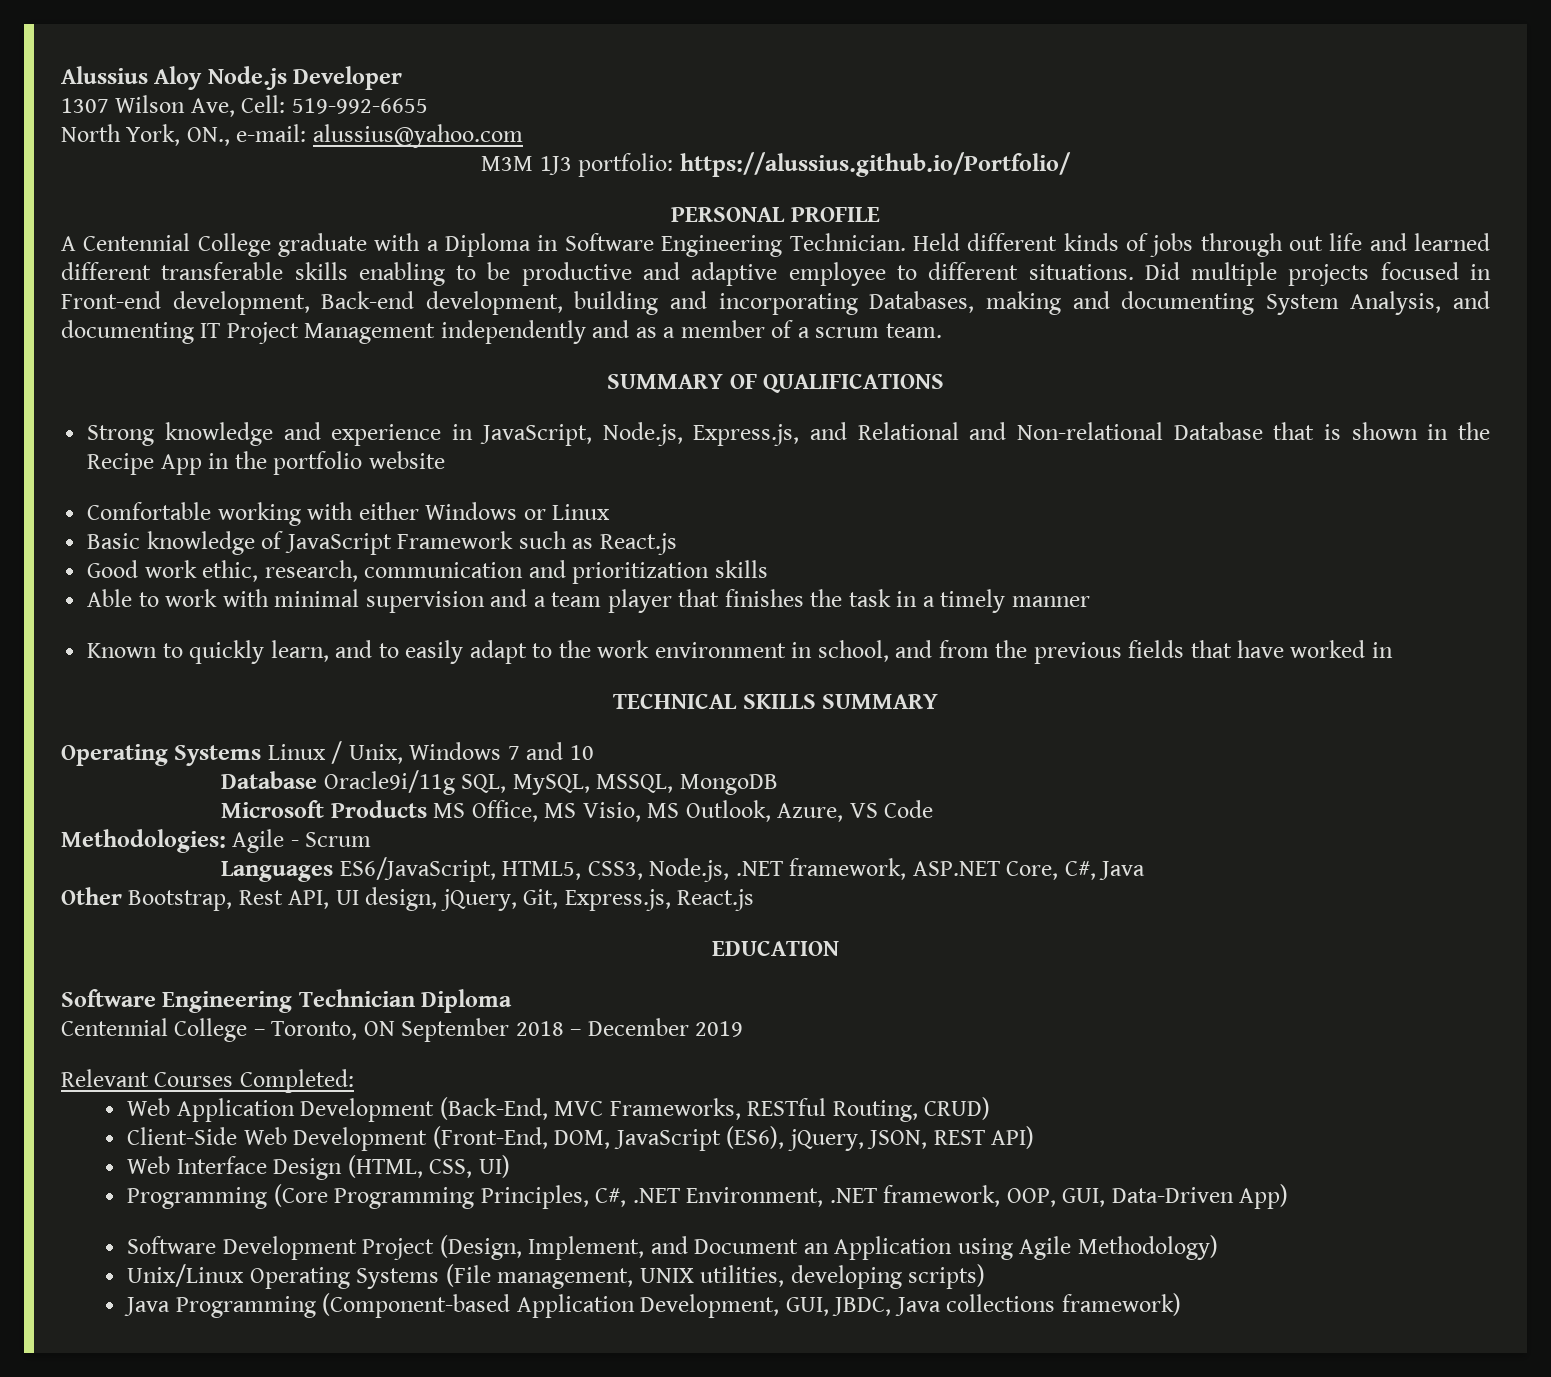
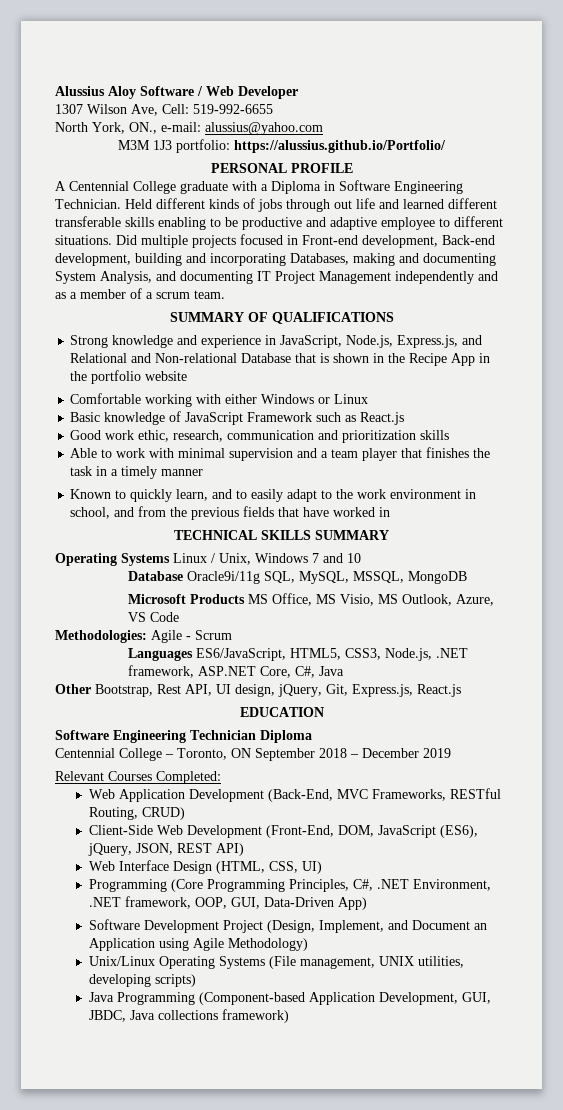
- Alussius Aloy Node.js Developer
+ Alussius Aloy Software / Web Developer

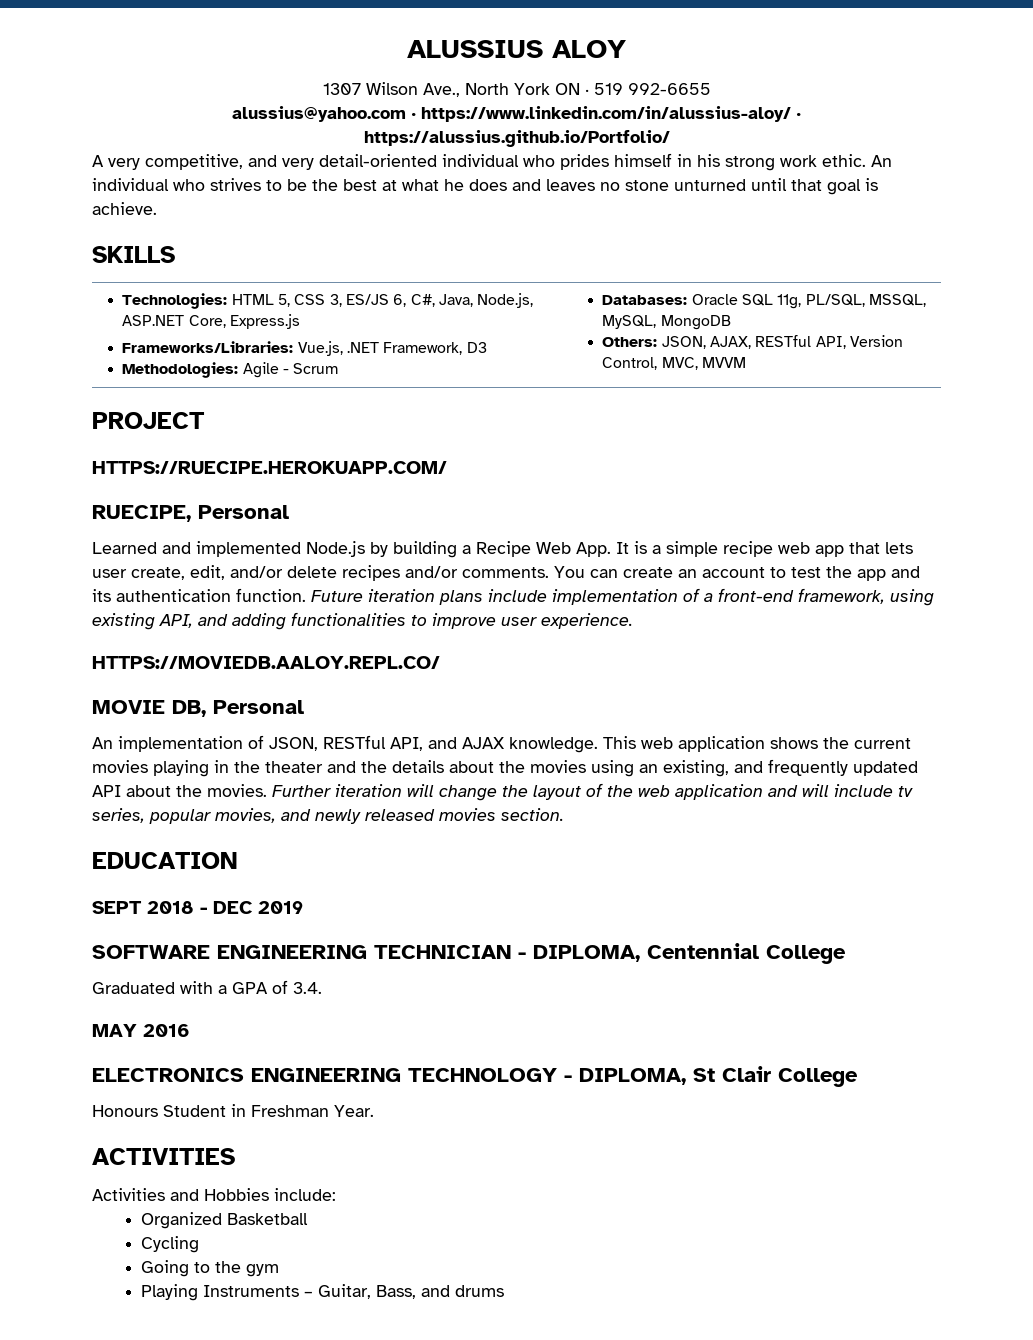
- Alussius Aloy Software / Web Developer
- 1307 Wilson Ave, Cell: 519-992-6655
- North York, ON., e-mail: alussius@yahoo.com
- M3M 1J3 portfolio: https://alussius.github.io/Portfolio/
+ ALUSSIUS ALOY
+ 1307 Wilson Ave., North York ON · 519 992-6655
+ alussius@yahoo.com · https://www.linkedin.com/in/alussius-aloy/ · https://alussius.github.io/Portfolio/
- PERSONAL PROFILE
- A Centennial College graduate with a Diploma in Software Engineering Technician. Held different kinds of jobs through out life and learned different transferable skills enabling to be productive and adaptive employee to different situations. Did multiple projects focused in Front-end development, Back-end development, building and incorporating Databases, making and documenting System Analysis, and documenting IT Project Management independently and as a member of a scrum team.
- SUMMARY OF QUALIFICATIONS
- Strong knowledge and experience in JavaScript, Node.js, Express.js, and Relational and Non-relational Database that is shown in the Recipe App in the portfolio website
- Comfortable working with either Windows or Linux
- Basic knowledge of JavaScript Framework such as React.js
- Good work ethic, research, communication and prioritization skills
- Able to work with minimal supervision and a team player that finishes the task in a timely manner
- Known to quickly learn, and to easily adapt to the work environment in school, and from the previous fields that have worked in
- TECHNICAL SKILLS SUMMARY
- Operating Systems Linux / Unix, Windows 7 and 10
- Database Oracle9i/11g SQL, MySQL, MSSQL, MongoDB
- Microsoft Products MS Office, MS Visio, MS Outlook, Azure, VS Code
- Methodologies: Agile - Scrum
- Languages ES6/JavaScript, HTML5, CSS3, Node.js, .NET framework, ASP.NET Core, C#, Java
- Other Bootstrap, Rest API, UI design, jQuery, Git, Express.js, React.js
+ A very competitive, and very detail-oriented individual who prides himself in his strong work ethic. An individual who strives to be the best at what he does and leaves no stone unturned until that goal is achieve.
+ SKILLS
+ Technologies: HTML 5, CSS 3, ES/JS 6, C#, Java, Node.js, ASP.NET Core, Express.js
+ Frameworks/Libraries: Vue.js, .NET Framework, D3
+ Methodologies: Agile - Scrum | Databases: Oracle SQL 11g, PL/SQL, MSSQL, MySQL, MongoDB
+ Others: JSON, AJAX, RESTful API, Version Control, MVC, MVVM
+ PROJECT
+ HTTPS://RUECIPE.HEROKUAPP.COM/
+ RUECIPE, Personal
+ Learned and implemented Node.js by building a Recipe Web App. It is a simple recipe web app that lets user create, edit, and/or delete recipes and/or comments. You can create an account to test the app and its authentication function. Future iteration plans include implementation of a front-end framework, using existing API, and adding functionalities to improve user experience.
+ HTTPS://MOVIEDB.AALOY.REPL.CO/
+ MOVIE DB, Personal
+ An implementation of JSON, RESTful API, and AJAX knowledge. This web application shows the current movies playing in the theater and the details about the movies using an existing, and frequently updated API about the movies. Further iteration will change the layout of the web application and will include tv series, popular movies, and newly released movies section.
  EDUCATION
- Software Engineering Technician Diploma
- Centennial College – Toronto, ON September 2018 – December 2019
- Relevant Courses Completed:
- Web Application Development (Back-End, MVC Frameworks, RESTful Routing, CRUD)
- Client-Side Web Development (Front-End, DOM, JavaScript (ES6), jQuery, JSON, REST API)
- Web Interface Design (HTML, CSS, UI)
- Programming (Core Programming Principles, C#, .NET Environment, .NET framework, OOP, GUI, Data-Driven App)
- Software Development Project (Design, Implement, and Document an Application using Agile Methodology)
- Unix/Linux Operating Systems (File management, UNIX utilities, developing scripts)
- Java Programming (Component-based Application Development, GUI, JBDC, Java collections framework)
+ SEPT 2018 - DEC 2019
+ SOFTWARE ENGINEERING TECHNICIAN - DIPLOMA, Centennial College
+ Graduated with a GPA of 3.4.
+ MAY 2016
+ ELECTRONICS ENGINEERING TECHNOLOGY - DIPLOMA, St Clair College
+ Honours Student in Freshman Year.
+ ACTIVITIES
+ Activities and Hobbies include:
+ Organized Basketball
+ Cycling
+ Going to the gym
+ Playing Instruments – Guitar, Bass, and drums

